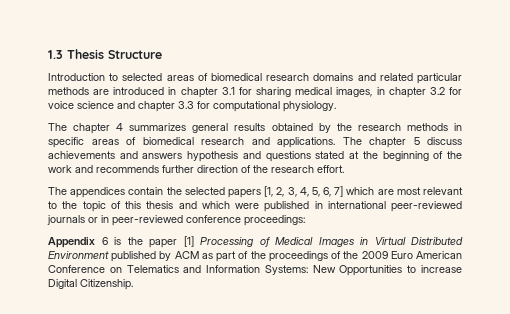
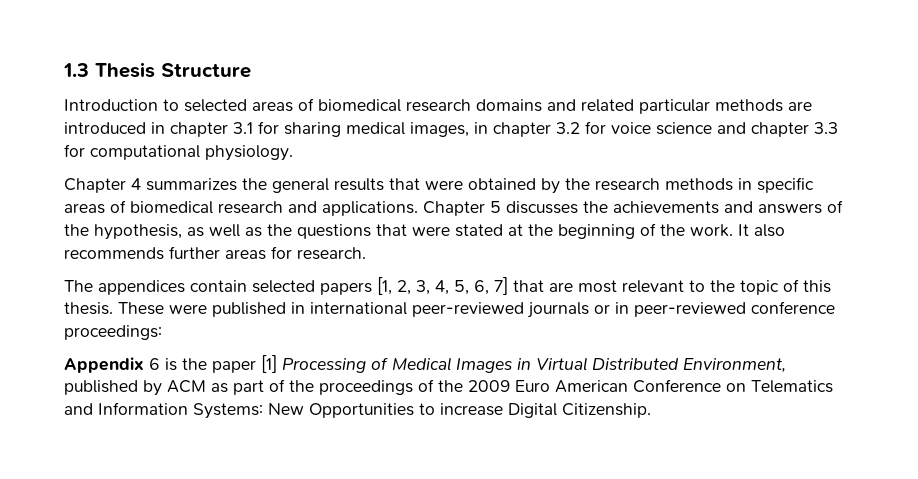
- The chapter 4 summarizes general results obtained by the research methods in specific areas of biomedical research and applications.
+ Chapter 4 summarizes the general results that were obtained by the research methods in specific areas of biomedical research and applications.
- The chapter 5 discuss achievements and answers hypothesis and questions stated at the beginning of the work and recommends further direction of the research effort.
+ Chapter 5 discusses the achievements and answers of the hypothesis, as well as the questions that were stated at the beginning of the work. It also recommends further areas for research.
- The appendices contain the selected papers [1, 2, 3, 4, 5, 6, 7] which are most relevant to the topic of this thesis and which were published in international peer-reviewed journals or in peer-reviewed conference proceedings:
+ The appendices contain selected papers [1, 2, 3, 4, 5, 6, 7] that are most relevant to the topic of this thesis. These were published in international peer-reviewed journals or in peer-reviewed conference proceedings:
- Appendix 6 is the paper [1] Processing of Medical Images in Virtual Distributed Environment published by ACM as part of the proceedings of the 2009 Euro American Conference on Telematics and Information Systems: New Opportunities to increase Digital Citizenship.
+ Appendix 6 is the paper [1] Processing of Medical Images in Virtual Distributed Environment, published by ACM as part of the proceedings of the 2009 Euro American Conference on Telematics and Information Systems: New Opportunities to increase Digital Citizenship.

